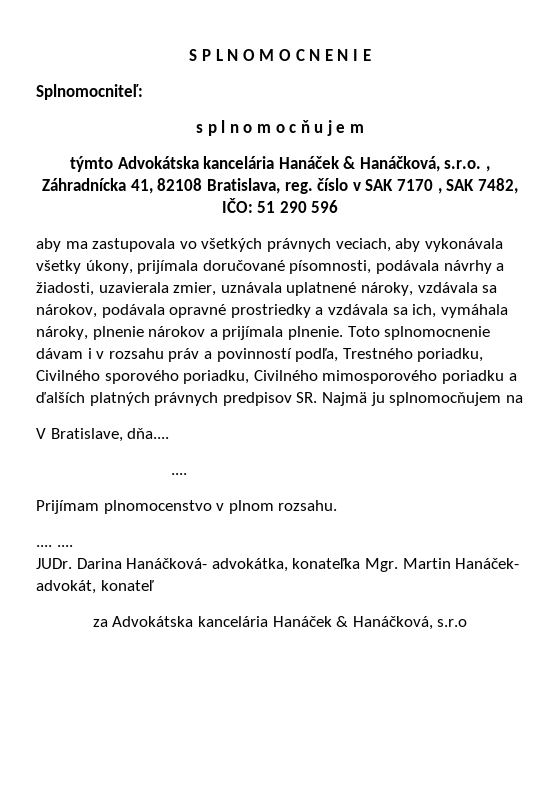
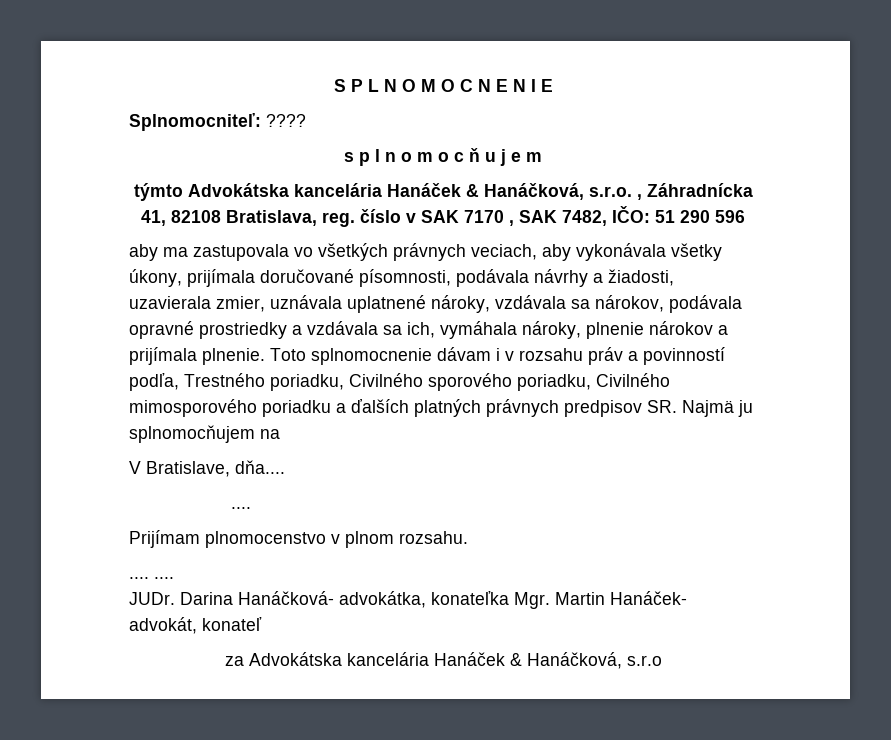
- Splnomocniteľ:
+ Splnomocniteľ: ????

